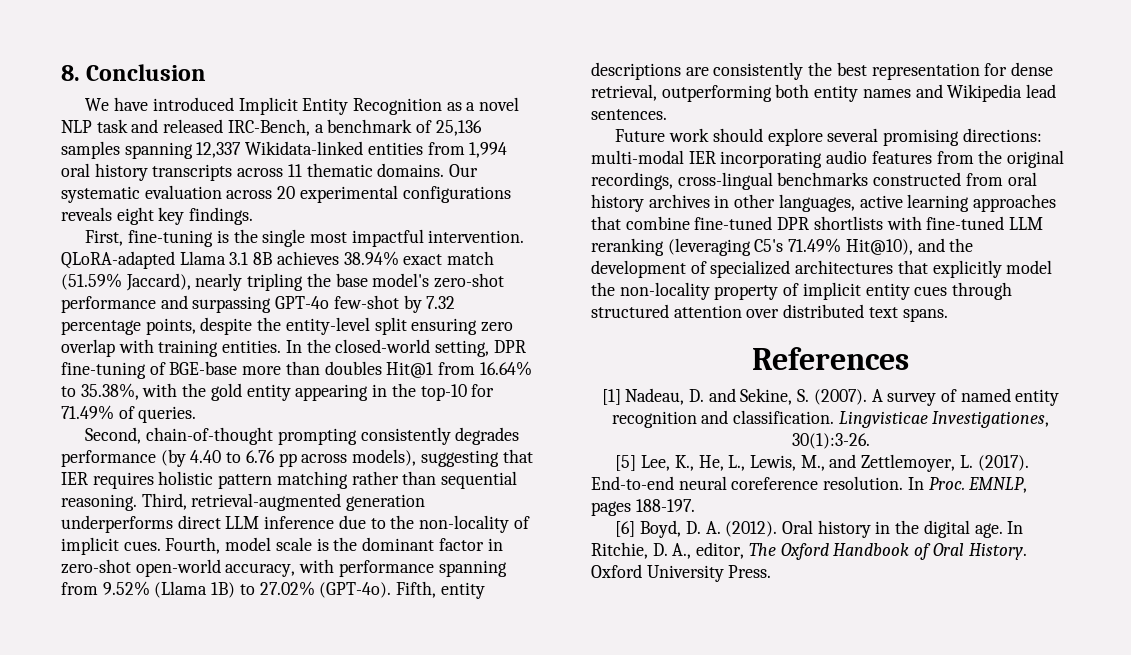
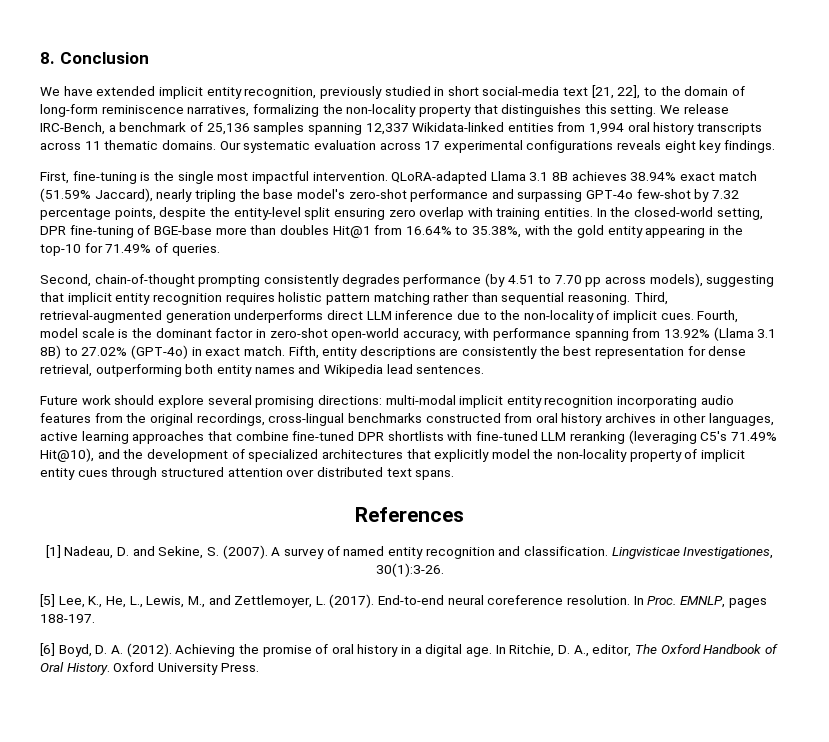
- We have introduced Implicit Entity Recognition as a novel NLP task and released IRC-Bench, a benchmark of 25,136 samples spanning 12,337 Wikidata-linked entities from 1,994 oral history transcripts across 11 thematic domains.
+ We have extended implicit entity recognition, previously studied in short social-media text [21, 22], to the domain of long-form reminiscence narratives, formalizing the non-locality property that distinguishes this setting. We release IRC-Bench, a benchmark of 25,136 samples spanning 12,337 Wikidata-linked entities from 1,994 oral history transcripts across 11 thematic domains.
- Our systematic evaluation across 20 experimental configurations reveals eight key findings.
+ Our systematic evaluation across 17 experimental configurations reveals eight key findings.
- Second, chain-of-thought prompting consistently degrades performance (by 4.40 to 6.76 pp across models), suggesting that IER requires holistic pattern matching rather than sequential reasoning.
+ Second, chain-of-thought prompting consistently degrades performance (by 4.51 to 7.70 pp across models), suggesting that implicit entity recognition requires holistic pattern matching rather than sequential reasoning.
- Fourth, model scale is the dominant factor in zero-shot open-world accuracy, with performance spanning from 9.52% (Llama 1B) to 27.02% (GPT-4o).
+ Fourth, model scale is the dominant factor in zero-shot open-world accuracy, with performance spanning from 13.92% (Llama 3.1 8B) to 27.02% (GPT-4o) in exact match.
- multi-modal IER incorporating audio features from the original recordings, cross-lingual benchmarks constructed from oral history archives in other languages, active learning approaches that combine fine-tuned DPR shortlists with fine-tuned LLM reranking (leveraging C5's 71.49% Hit@10), and the development of specialized architectures that explicitly model the non-locality property of implicit entity cues through structured attention over distributed text spans.
+ multi-modal implicit entity recognition incorporating audio features from the original recordings, cross-lingual benchmarks constructed from oral history archives in other languages, active learning approaches that combine fine-tuned DPR shortlists with fine-tuned LLM reranking (leveraging C5's 71.49% Hit@10), and the development of specialized architectures that explicitly model the non-locality property of implicit entity cues through structured attention over distributed text spans.
- Oral history in the digital age.
+ Achieving the promise of oral history in a digital age.

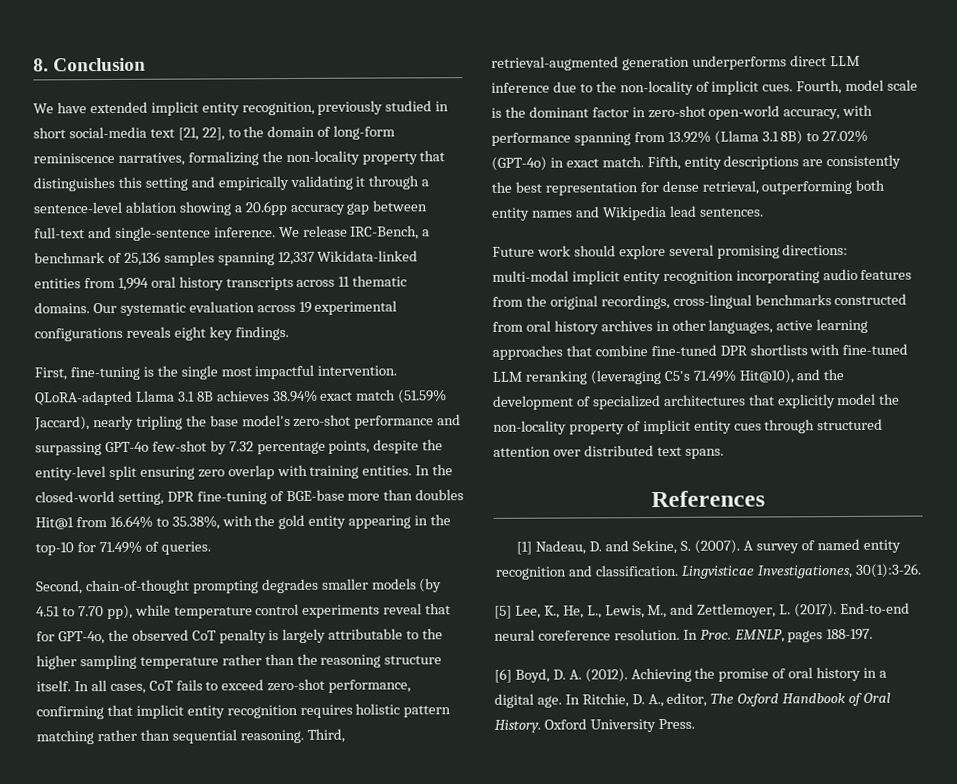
- We have extended implicit entity recognition, previously studied in short social-media text [21, 22], to the domain of long-form reminiscence narratives, formalizing the non-locality property that distinguishes this setting.
+ We have extended implicit entity recognition, previously studied in short social-media text [21, 22], to the domain of long-form reminiscence narratives, formalizing the non-locality property that distinguishes this setting and empirically validating it through a sentence-level ablation showing a 20.6pp accuracy gap between full-text and single-sentence inference.
- Our systematic evaluation across 17 experimental configurations reveals eight key findings.
+ Our systematic evaluation across 19 experimental configurations reveals eight key findings.
- Second, chain-of-thought prompting consistently degrades performance (by 4.51 to 7.70 pp across models), suggesting that implicit entity recognition requires holistic pattern matching rather than sequential reasoning.
+ Second, chain-of-thought prompting degrades smaller models (by 4.51 to 7.70 pp), while temperature control experiments reveal that for GPT-4o, the observed CoT penalty is largely attributable to the higher sampling temperature rather than the reasoning structure itself. In all cases, CoT fails to exceed zero-shot performance, confirming that implicit entity recognition requires holistic pattern matching rather than sequential reasoning.

